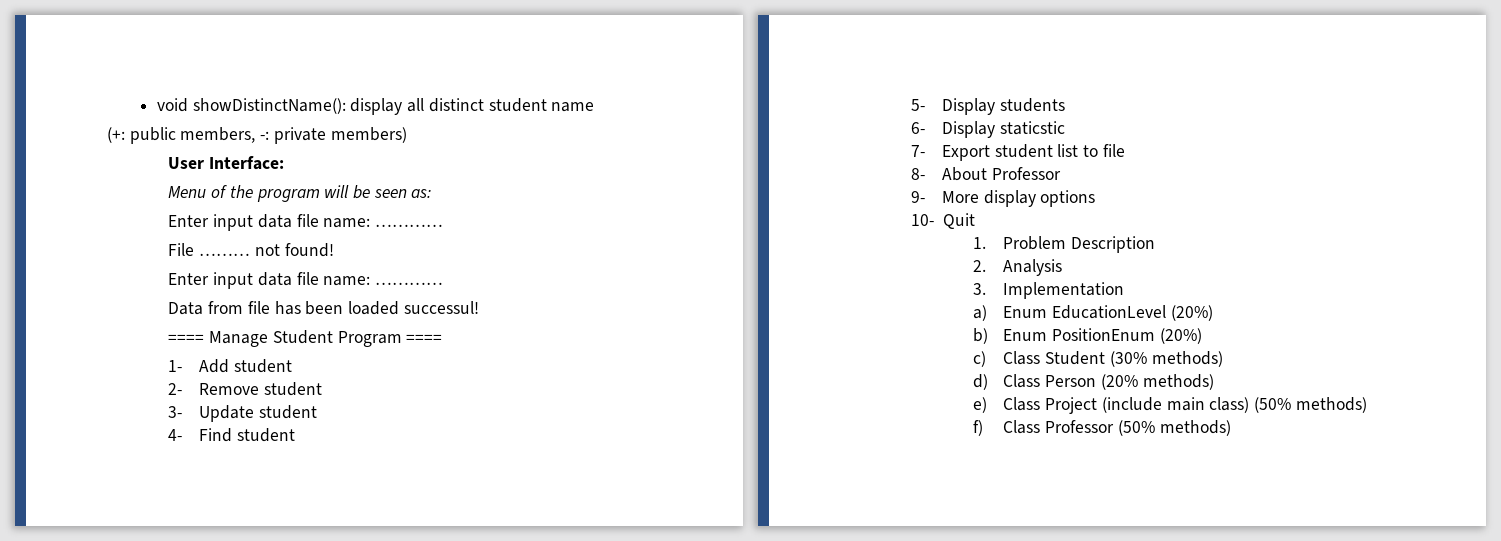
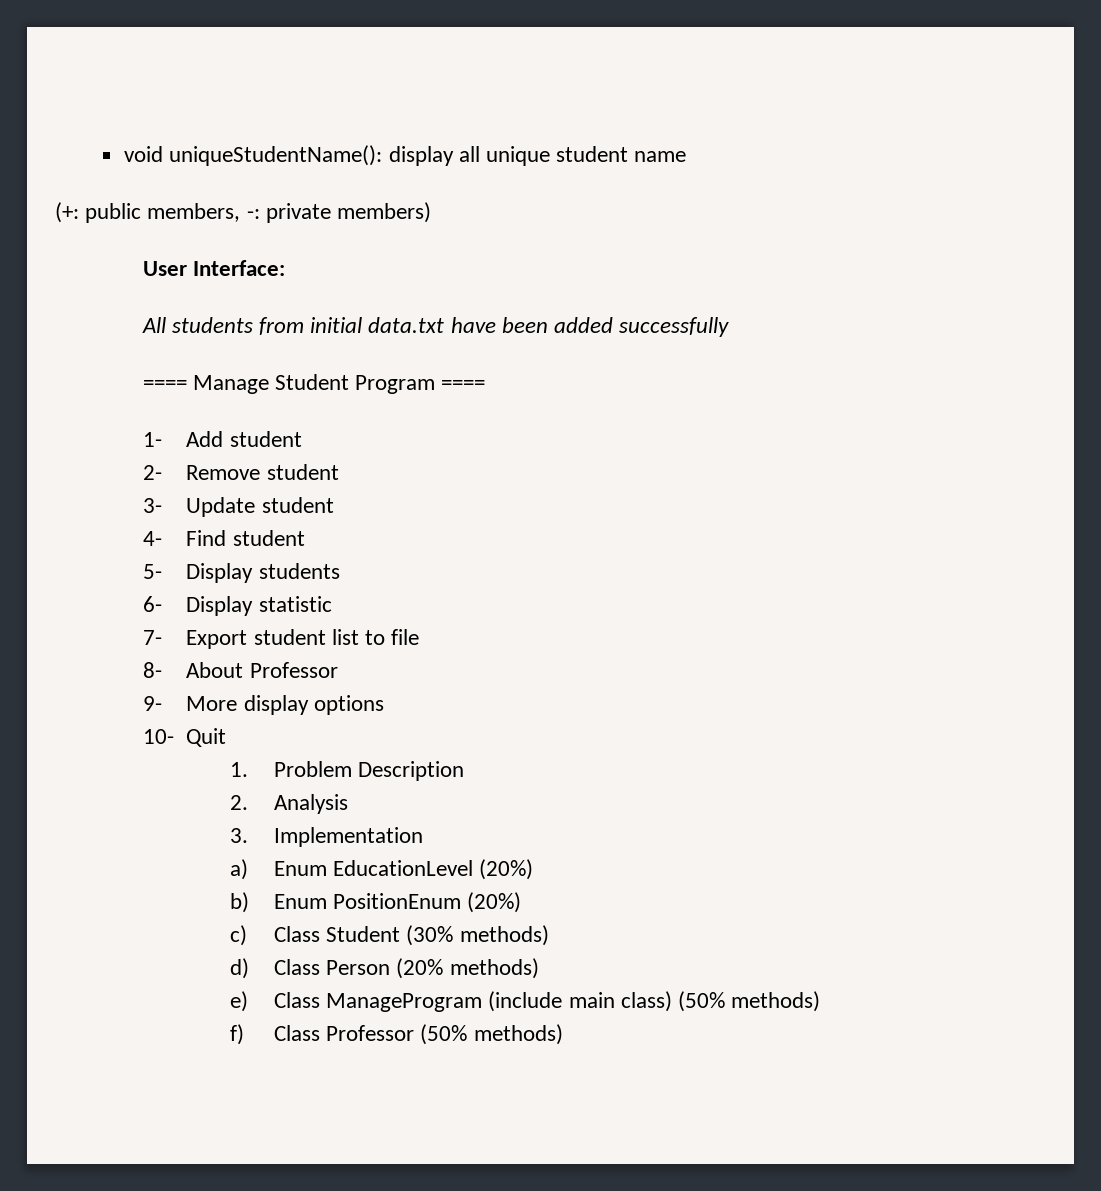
- void showDistinctName(): display all distinct student name
+ void uniqueStudentName(): display all unique student name
- Menu of the program will be seen as:
- Enter input data file name: …………
- File ……… not found!
- Enter input data file name: …………
- Data from file has been loaded successul!
+ All students from initial data.txt have been added successfully
- 6- Display staticstic
+ 6- Display statistic
- e) Class Project (include main class) (50% methods)
+ e) Class ManageProgram (include main class) (50% methods)

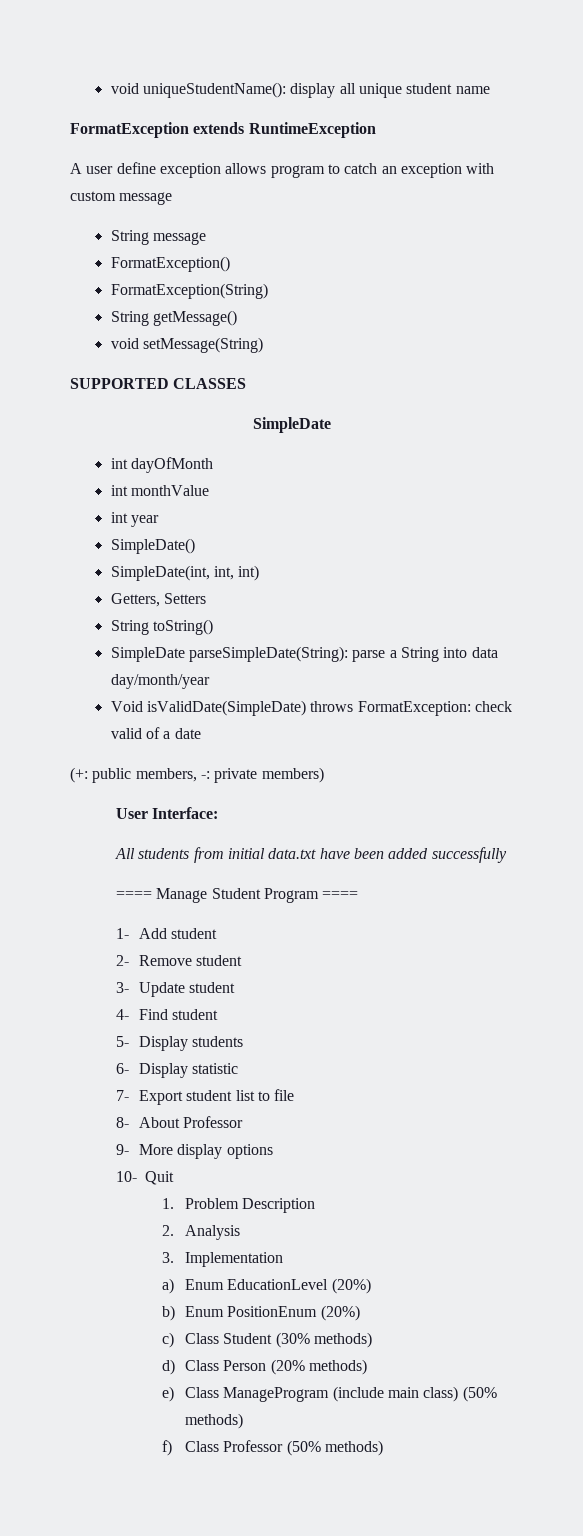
+ FormatException extends RuntimeException
+ A user define exception allows program to catch an exception with custom message
+ String message
+ FormatException()
+ FormatException(String)
+ String getMessage()
+ void setMessage(String)
+ SUPPORTED CLASSES
+ SimpleDate
+ int dayOfMonth
+ int monthValue
+ int year
+ SimpleDate()
+ SimpleDate(int, int, int)
+ Getters, Setters
+ String toString()
+ SimpleDate parseSimpleDate(String): parse a String into data day/month/year
+ Void isValidDate(SimpleDate) throws FormatException: check valid of a date

